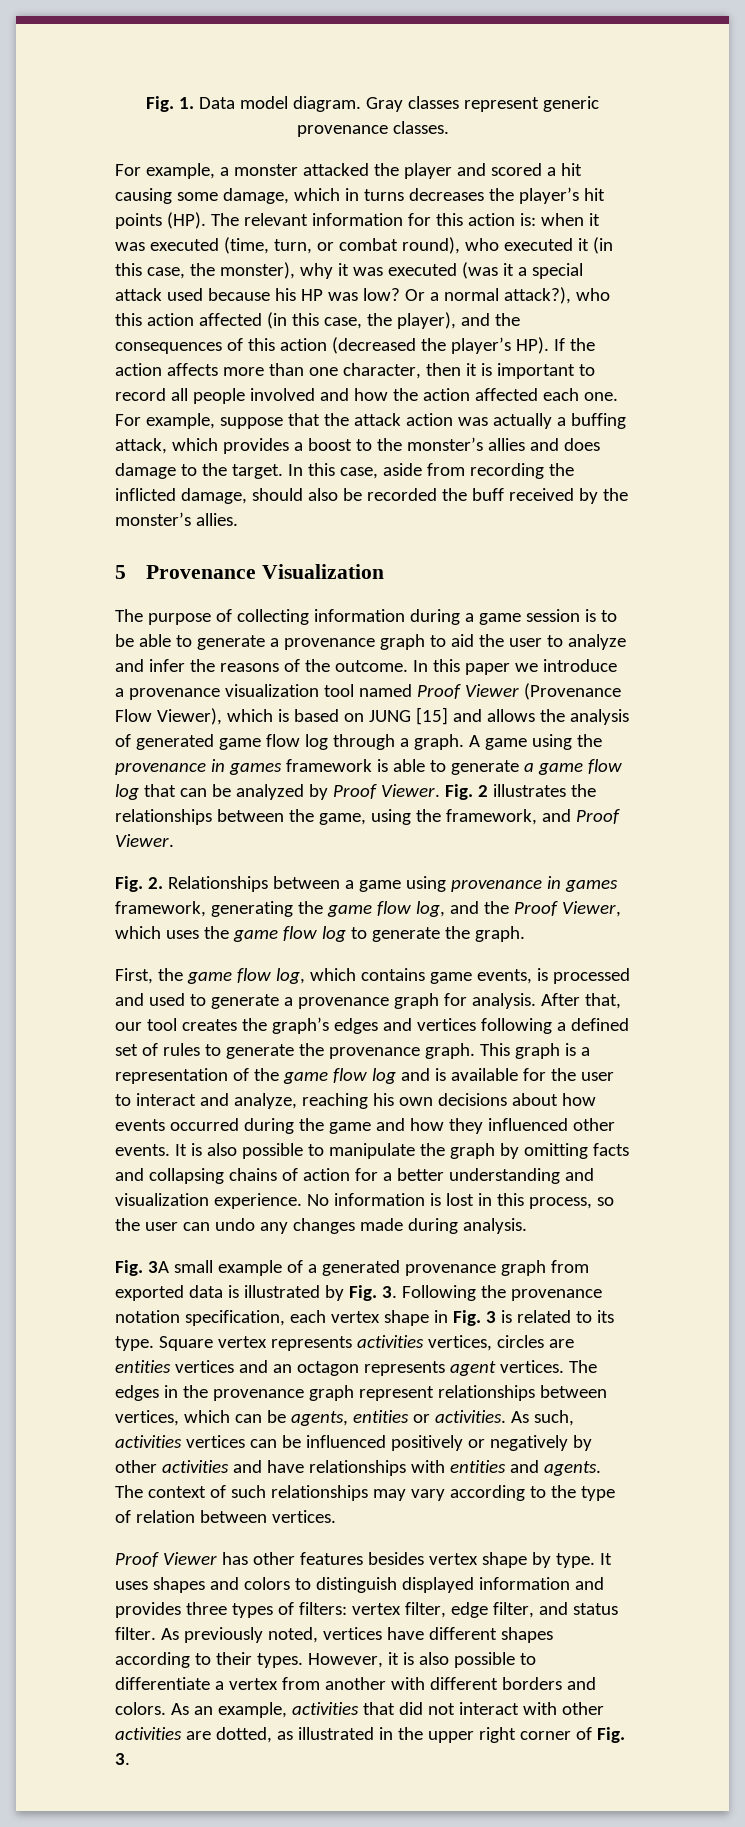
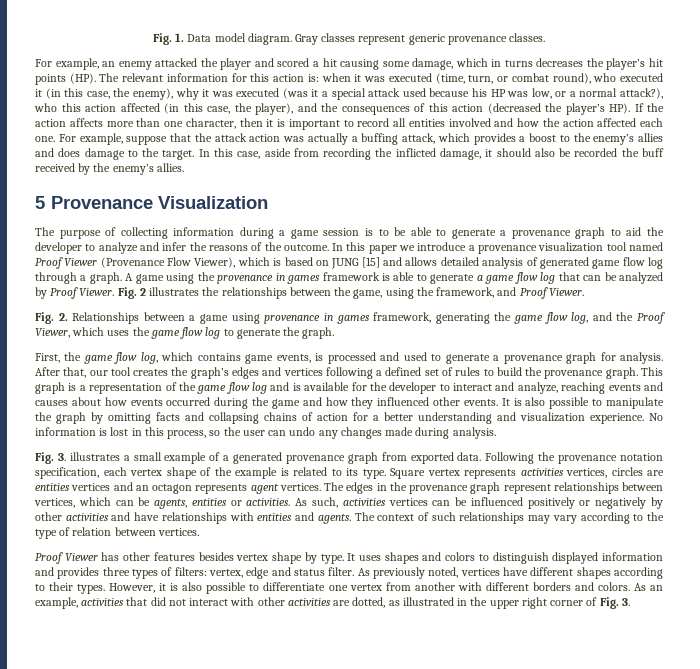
- For example, a monster attacked the player and scored a hit causing some damage, which in turns decreases the player’s hit points (HP). The relevant information for this action is:
+ For example, an enemy attacked the player and scored a hit causing some damage, which in turns decreases the player’s hit points (HP). The relevant information for this action is:
- when it was executed (time, turn, or combat round), who executed it (in this case, the monster), why it was executed (was it a special attack used because his HP was low? Or a normal attack?), who this action affected (in this case, the player), and the consequences of this action (decreased the player’s HP). If the action affects more than one character, then it is important to record all people involved and how the action affected each one.
+ when it was executed (time, turn, or combat round), who executed it (in this case, the enemy), why it was executed (was it a special attack used because his HP was low, or a normal attack?), who this action affected (in this case, the player), and the consequences of this action (decreased the player’s HP). If the action affects more than one character, then it is important to record all entities involved and how the action affected each one.
- For example, suppose that the attack action was actually a buffing attack, which provides a boost to the monster’s allies and does damage to the target.
+ For example, suppose that the attack action was actually a buffing attack, which provides a boost to the enemy’s allies and does damage to the target.
- In this case, aside from recording the inflicted damage, should also be recorded the buff received by the monster’s allies.
+ In this case, aside from recording the inflicted damage, it should also be recorded the buff received by the enemy’s allies.
- The purpose of collecting information during a game session is to be able to generate a provenance graph to aid the user to analyze and infer the reasons of the outcome.
+ The purpose of collecting information during a game session is to be able to generate a provenance graph to aid the developer to analyze and infer the reasons of the outcome.
- In this paper we introduce a provenance visualization tool named Proof Viewer (Provenance Flow Viewer), which is based on JUNG [15] and allows the analysis of generated game flow log through a graph.
+ In this paper we introduce a provenance visualization tool named Proof Viewer (Provenance Flow Viewer), which is based on JUNG [15] and allows detailed analysis of generated game flow log through a graph.
- After that, our tool creates the graph’s edges and vertices following a defined set of rules to generate the provenance graph.
+ After that, our tool creates the graph’s edges and vertices following a defined set of rules to build the provenance graph.
- This graph is a representation of the game flow log and is available for the user to interact and analyze, reaching his own decisions about how events occurred during the game and how they influenced other events.
+ This graph is a representation of the game flow log and is available for the developer to interact and analyze, reaching events and causes about how events occurred during the game and how they influenced other events.
- Fig. 3A small example of a generated provenance graph from exported data is illustrated by Fig. 3. Following the provenance notation specification, each vertex shape in Fig. 3 is related to its type.
+ Fig. 3. illustrates a small example of a generated provenance graph from exported data. Following the provenance notation specification, each vertex shape of the example is related to its type.
- It uses shapes and colors to distinguish displayed information and provides three types of filters: vertex filter, edge filter, and status filter.
+ It uses shapes and colors to distinguish displayed information and provides three types of filters: vertex, edge and status filter.
- However, it is also possible to differentiate a vertex from another with different borders and colors.
+ However, it is also possible to differentiate one vertex from another with different borders and colors.

